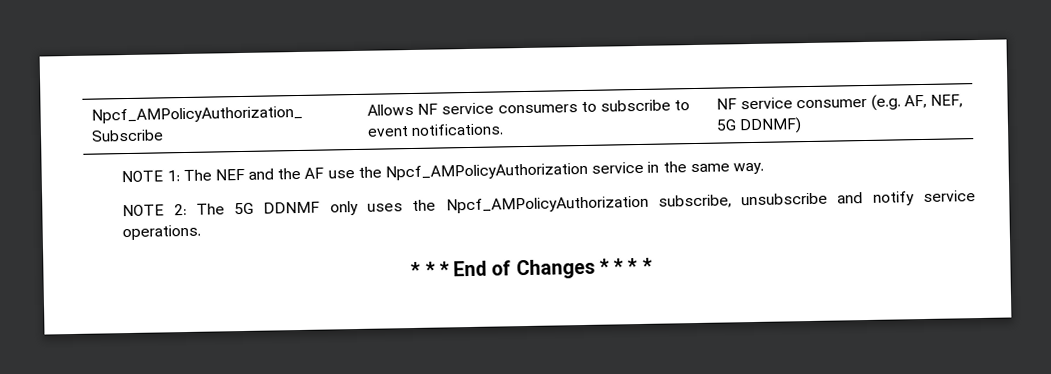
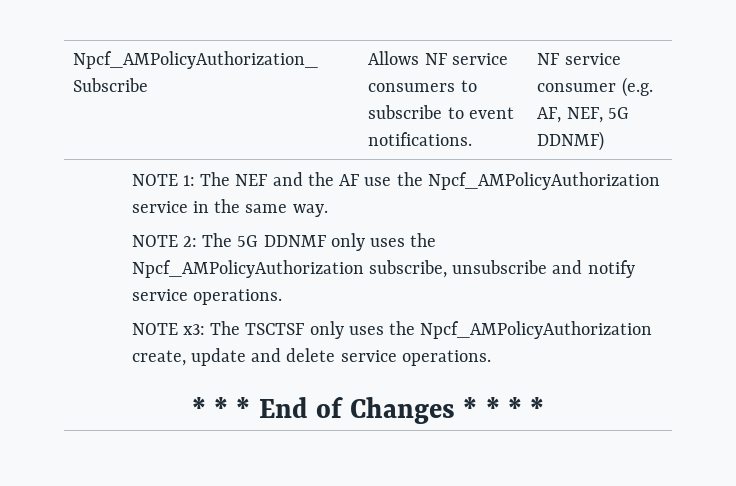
+ NOTE x3: The TSCTSF only uses the Npcf_AMPolicyAuthorization create, update and delete service operations.

